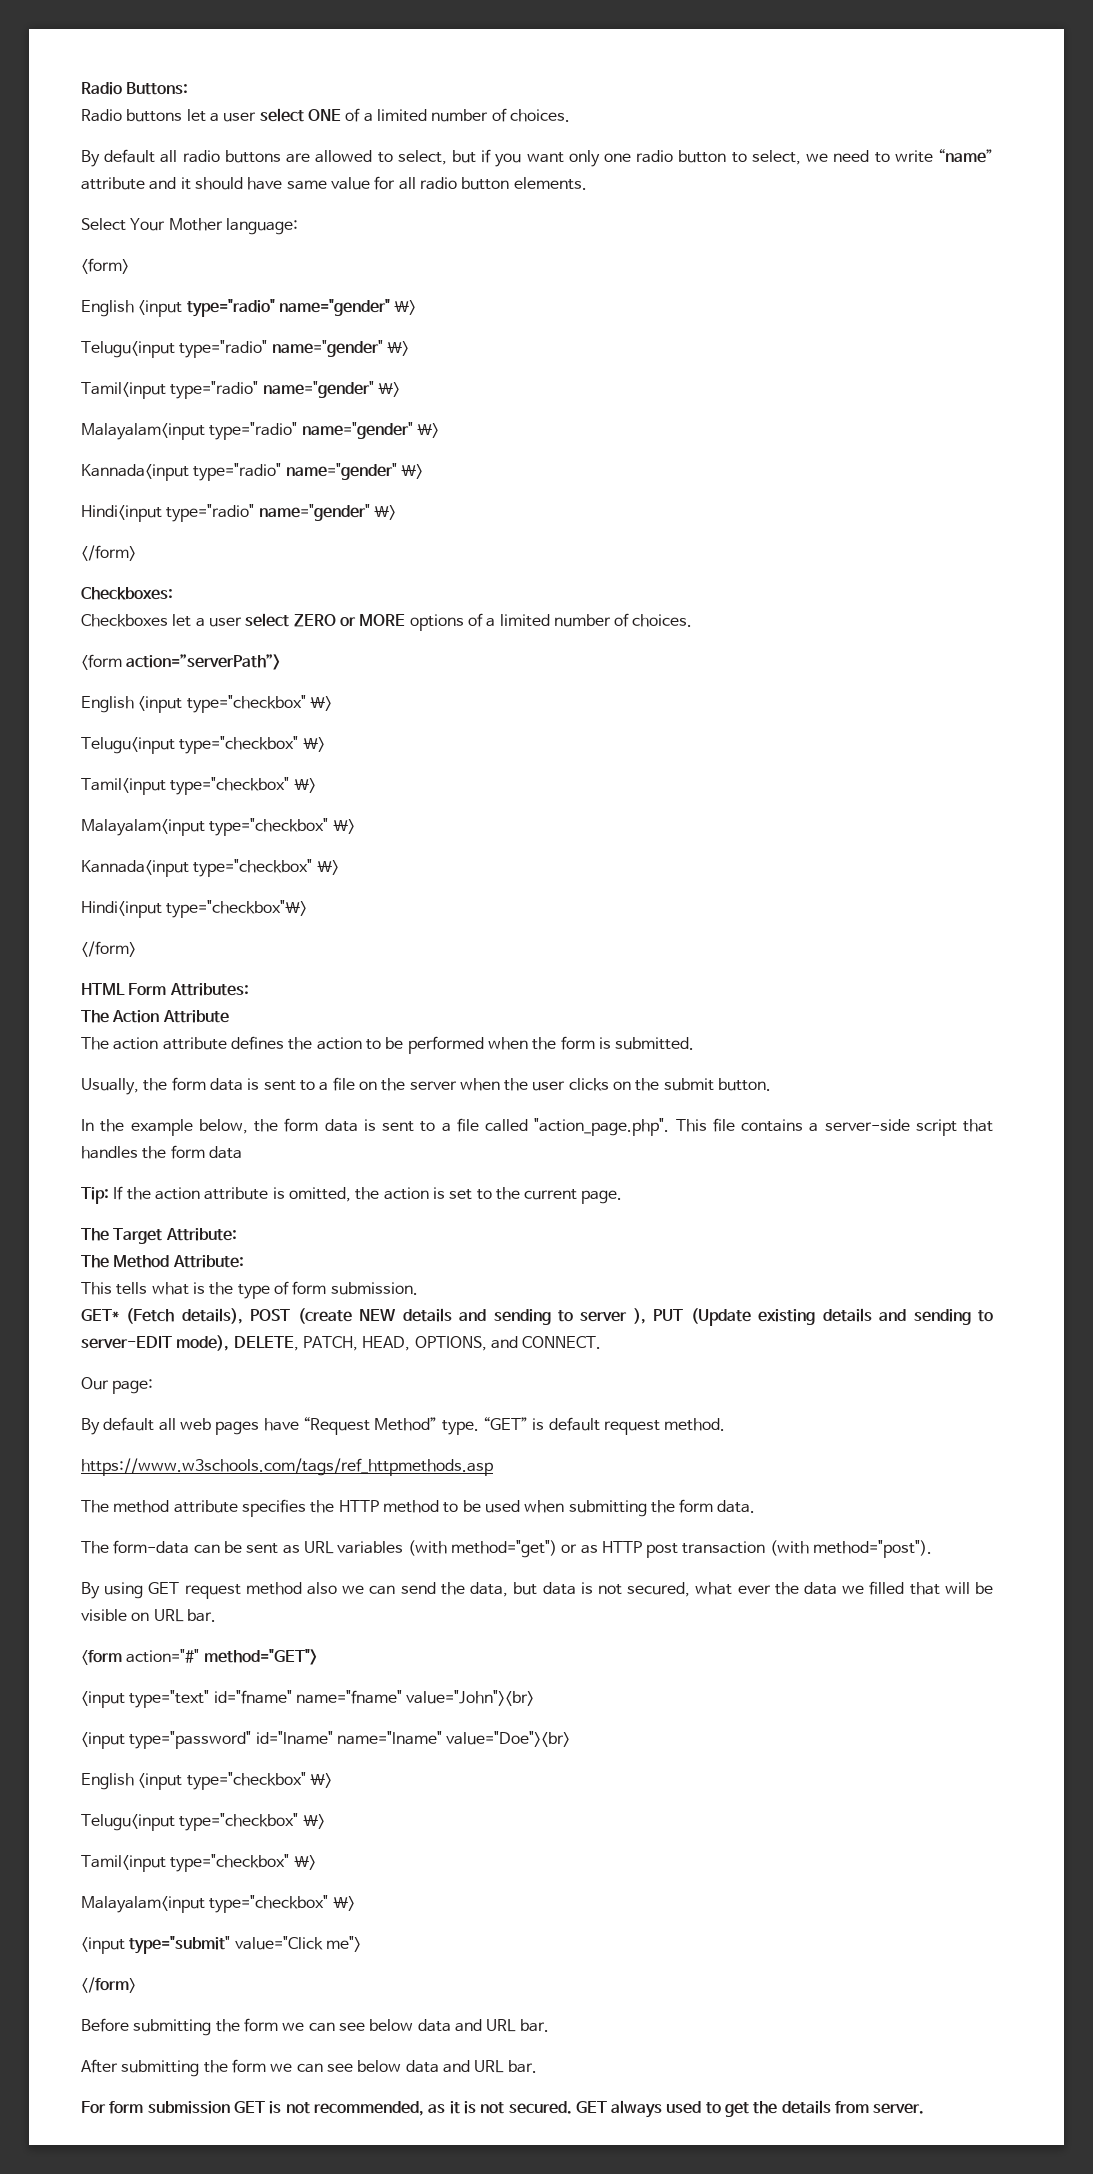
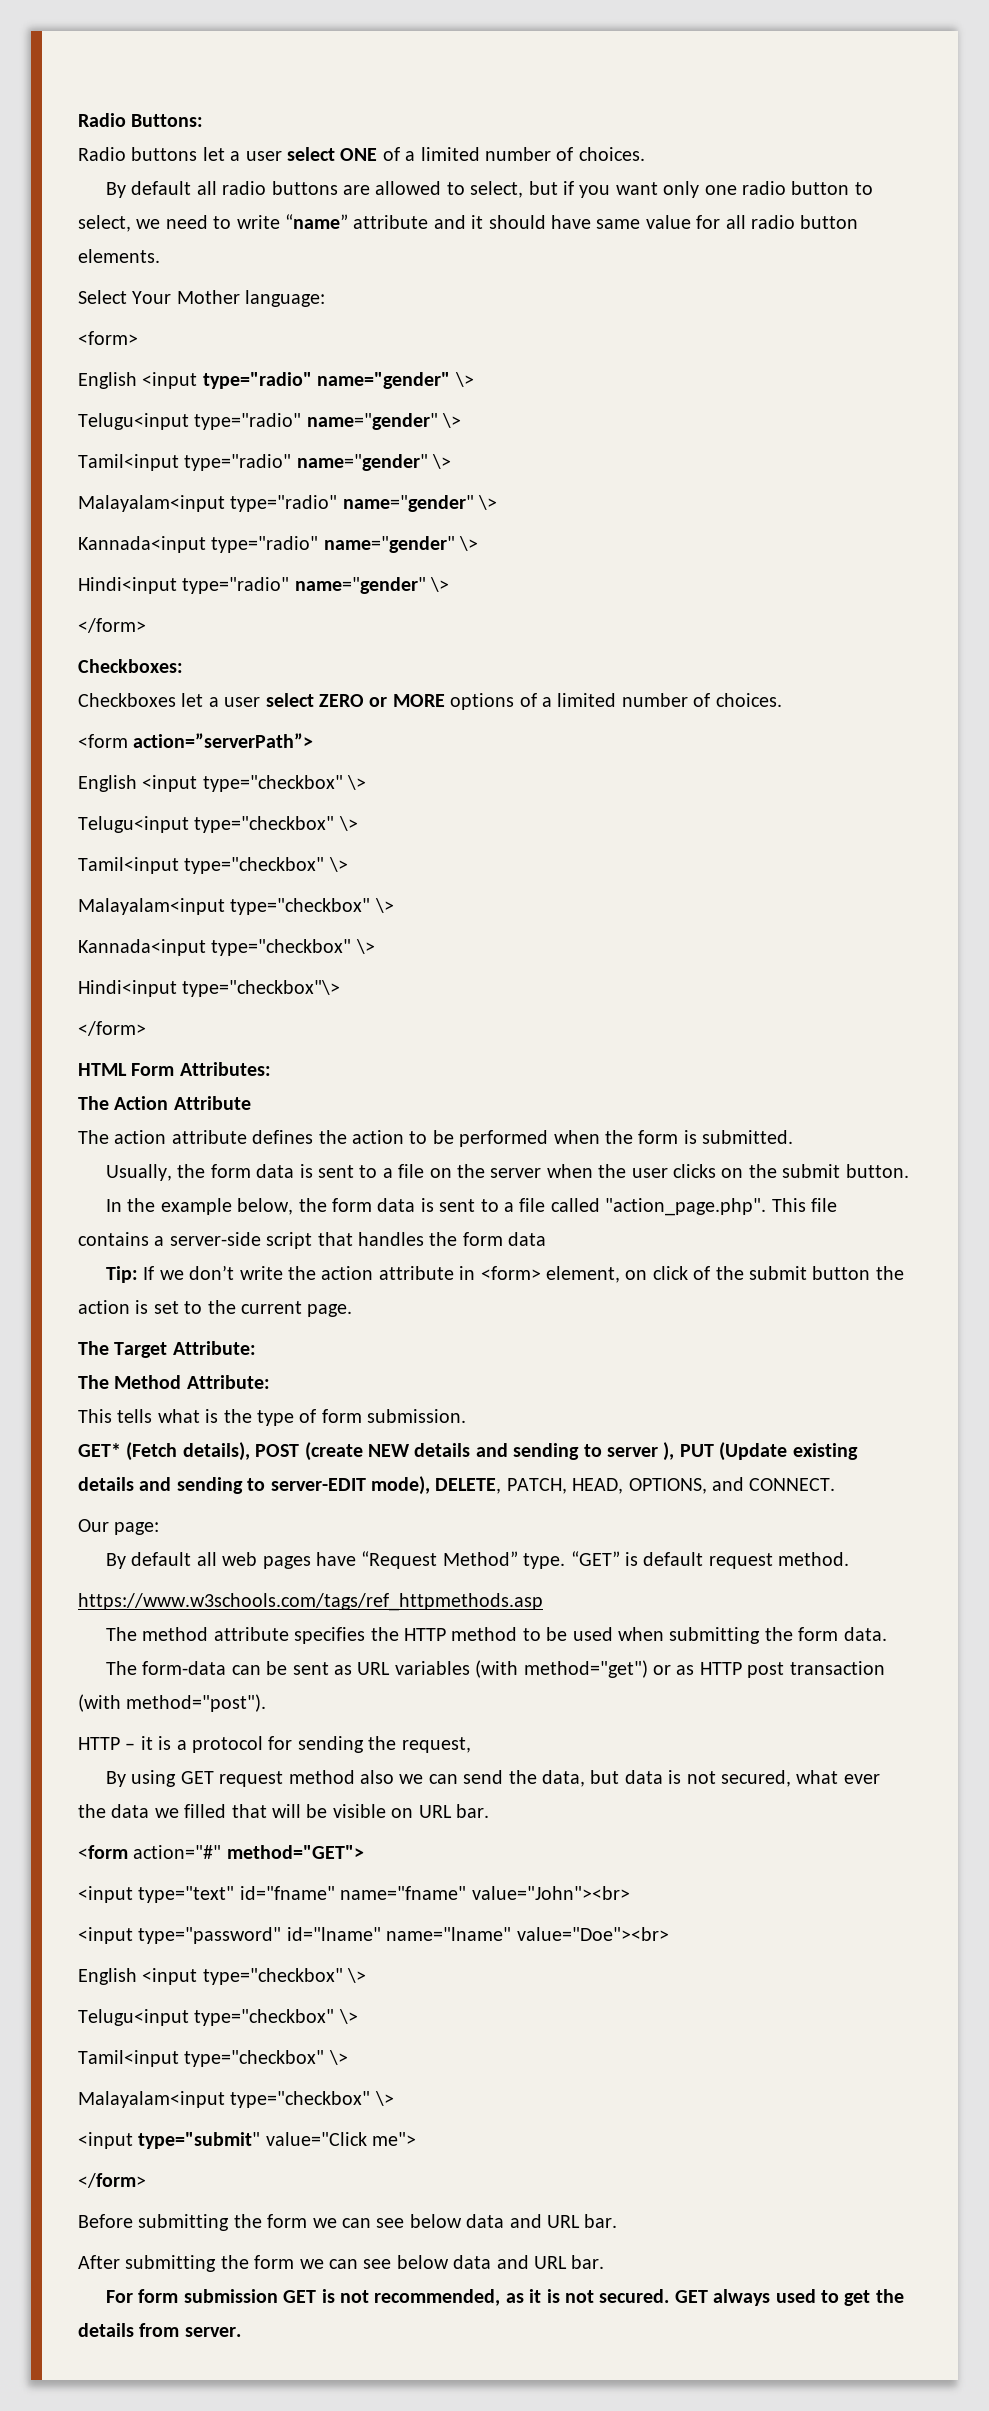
- Tip: If the action attribute is omitted, the action is set to the current page.
+ Tip: If we don’t write the action attribute in <form> element, on click of the submit button the action is set to the current page.
+ HTTP – it is a protocol for sending the request,

